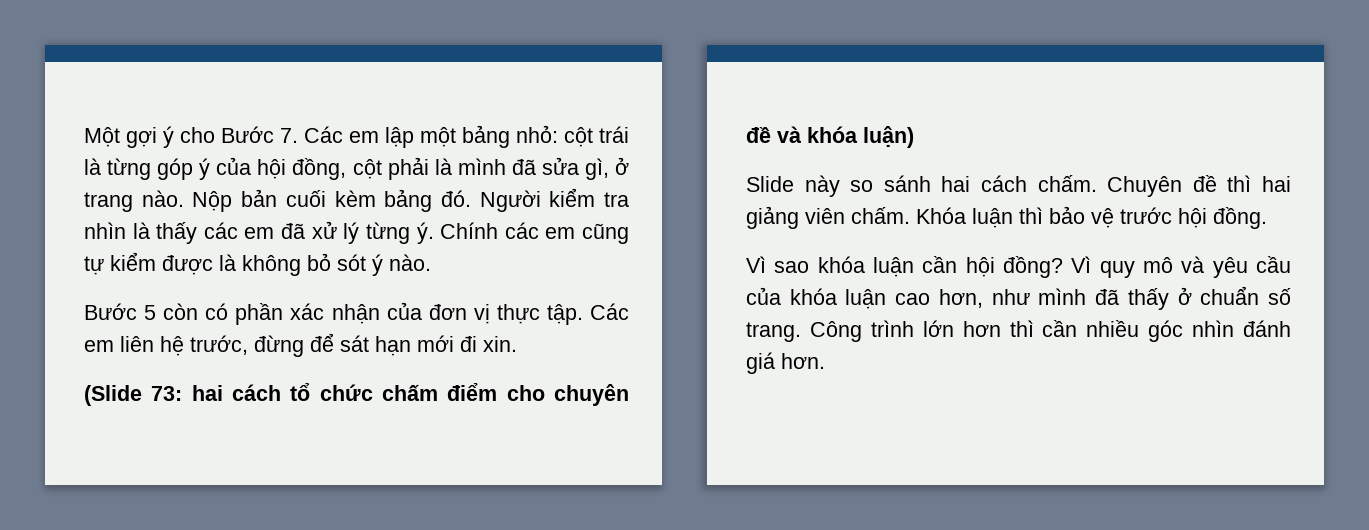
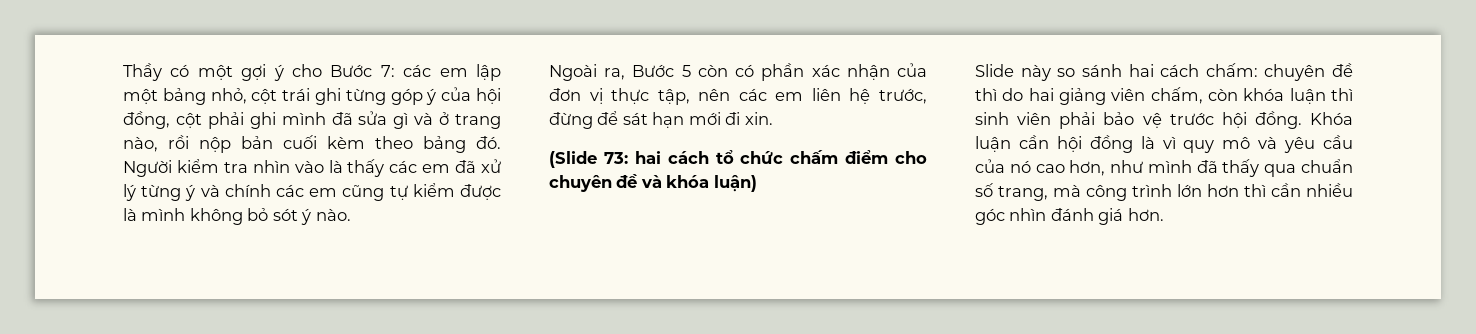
- Một gợi ý cho Bước 7. Các em lập một bảng nhỏ: cột trái là từng góp ý của hội đồng, cột phải là mình đã sửa gì, ở trang nào. Nộp bản cuối kèm bảng đó.
+ Thầy có một gợi ý cho Bước 7: các em lập một bảng nhỏ, cột trái ghi từng góp ý của hội đồng, cột phải ghi mình đã sửa gì và ở trang nào, rồi nộp bản cuối kèm theo bảng đó.
- Người kiểm tra nhìn là thấy các em đã xử lý từng ý. Chính các em cũng tự kiểm được là không bỏ sót ý nào.
+ Người kiểm tra nhìn vào là thấy các em đã xử lý từng ý và chính các em cũng tự kiểm được là mình không bỏ sót ý nào.
- Bước 5 còn có phần xác nhận của đơn vị thực tập. Các em liên hệ trước, đừng để sát hạn mới đi xin.
+ Ngoài ra, Bước 5 còn có phần xác nhận của đơn vị thực tập, nên các em liên hệ trước, đừng để sát hạn mới đi xin.
- Slide này so sánh hai cách chấm. Chuyên đề thì hai giảng viên chấm. Khóa luận thì bảo vệ trước hội đồng.
- Vì sao khóa luận cần hội đồng? Vì quy mô và yêu cầu của khóa luận cao hơn, như mình đã thấy ở chuẩn số trang. Công trình lớn hơn thì cần nhiều góc nhìn đánh giá hơn.
+ Slide này so sánh hai cách chấm: chuyên đề thì do hai giảng viên chấm, còn khóa luận thì sinh viên phải bảo vệ trước hội đồng. Khóa luận cần hội đồng là vì quy mô và yêu cầu của nó cao hơn, như mình đã thấy qua chuẩn số trang, mà công trình lớn hơn thì cần nhiều góc nhìn đánh giá hơn.

